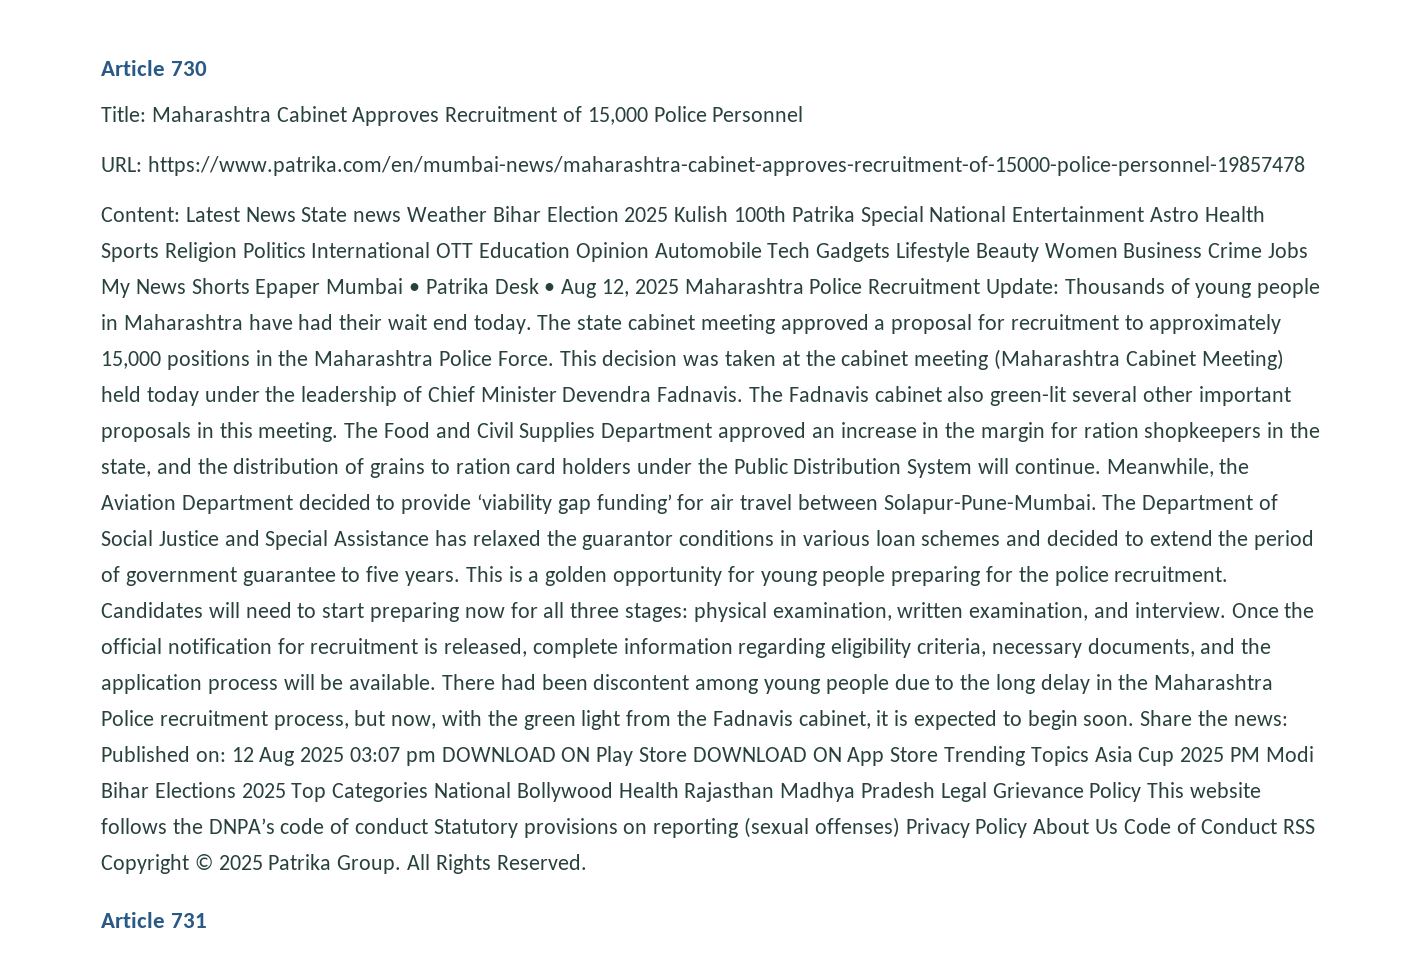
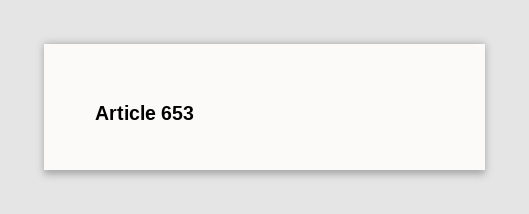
- Article 730
- Title: Maharashtra Cabinet Approves Recruitment of 15,000 Police Personnel
- URL: https://www.patrika.com/en/mumbai-news/maharashtra-cabinet-approves-recruitment-of-15000-police-personnel-19857478
- Content: Latest News State news Weather Bihar Election 2025 Kulish 100th Patrika Special National Entertainment Astro Health Sports Religion Politics International OTT Education Opinion Automobile Tech Gadgets Lifestyle Beauty Women Business Crime Jobs My News Shorts Epaper Mumbai • Patrika Desk • Aug 12, 2025 Maharashtra Police Recruitment Update: Thousands of young people in Maharashtra have had their wait end today. The state cabinet meeting approved a proposal for recruitment to approximately 15,000 positions in the Maharashtra Police Force. This decision was taken at the cabinet meeting (Maharashtra Cabinet Meeting) held today under the leadership of Chief Minister Devendra Fadnavis. The Fadnavis cabinet also green-lit several other important proposals in this meeting. The Food and Civil Supplies Department approved an increase in the margin for ration shopkeepers in the state, and the distribution of grains to ration card holders under the Public Distribution System will continue. Meanwhile, the Aviation Department decided to provide ‘viability gap funding’ for air travel between Solapur-Pune-Mumbai. The Department of Social Justice and Special Assistance has relaxed the guarantor conditions in various loan schemes and decided to extend the period of government guarantee to five years. This is a golden opportunity for young people preparing for the police recruitment. Candidates will need to start preparing now for all three stages: physical examination, written examination, and interview. Once the official notification for recruitment is released, complete information regarding eligibility criteria, necessary documents, and the application process will be available. There had been discontent among young people due to the long delay in the Maharashtra Police recruitment process, but now, with the green light from the Fadnavis cabinet, it is expected to begin soon. Share the news: Published on: 12 Aug 2025 03:07 pm DOWNLOAD ON Play Store DOWNLOAD ON App Store Trending Topics Asia Cup 2025 PM Modi Bihar Elections 2025 Top Categories National Bollywood Health Rajasthan Madhya Pradesh Legal Grievance Policy This website follows the DNPA’s code of conduct Statutory provisions on reporting (sexual offenses) Privacy Policy About Us Code of Conduct RSS Copyright © 2025 Patrika Group. All Rights Reserved.
- Article 731
+ Article 653

